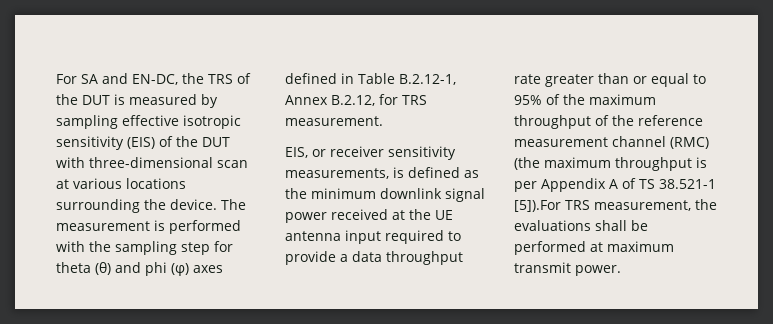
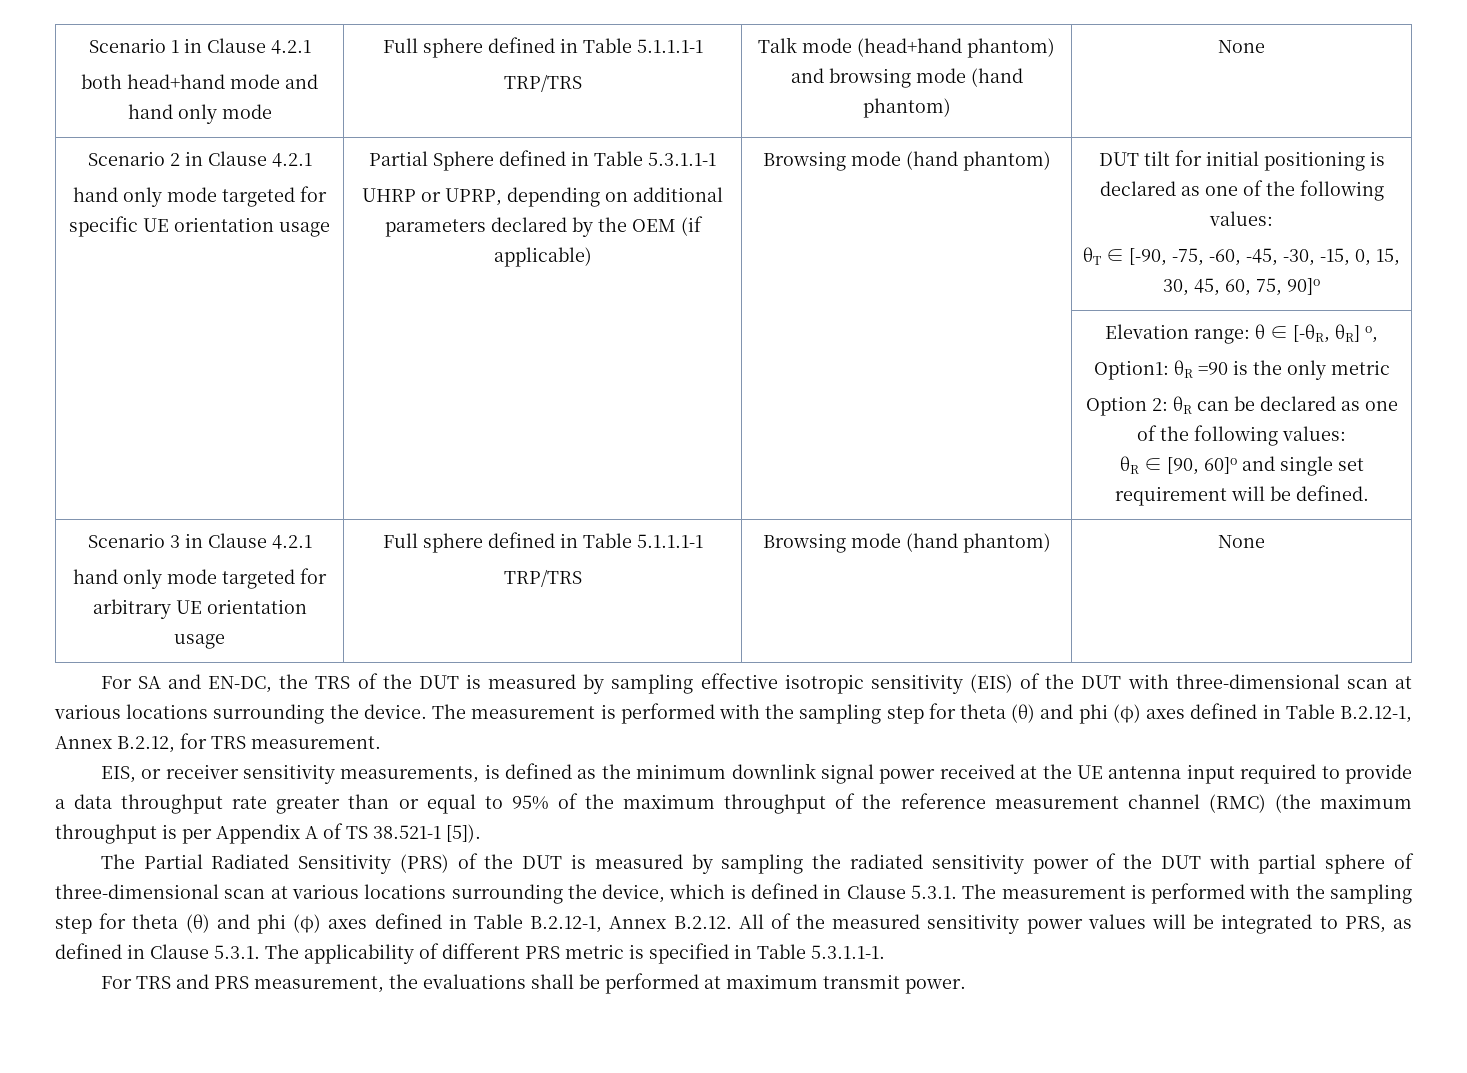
+ Scenario 1 in Clause 4.2.1
+ both head+hand mode and hand only mode | Full sphere defined in Table 5.1.1.1-1
+ TRP/TRS | Talk mode (head+hand phantom) and browsing mode (hand phantom) | None
+ Scenario 2 in Clause 4.2.1
+ hand only mode targeted for specific UE orientation usage | Partial Sphere defined in Table 5.3.1.1-1
+ UHRP or UPRP, depending on additional parameters declared by the OEM (if applicable) | Browsing mode (hand phantom) | DUT tilt for initial positioning is declared as one of the following values:
+ θT ∈ [-90, -75, -60, -45, -30, -15, 0, 15, 30, 45, 60, 75, 90]o
+ | | | Elevation range: θ ∈ [-θR, θR] o,
+ Option1: θR =90 is the only metric
+ Option 2: θR can be declared as one of the following values:
+ θR ∈ [90, 60]o and single set requirement will be defined.
+ Scenario 3 in Clause 4.2.1
+ hand only mode targeted for arbitrary UE orientation usage | Full sphere defined in Table 5.1.1.1-1
+ TRP/TRS | Browsing mode (hand phantom) | None
- EIS, or receiver sensitivity measurements, is defined as the minimum downlink signal power received at the UE antenna input required to provide a data throughput rate greater than or equal to 95% of the maximum throughput of the reference measurement channel (RMC) (the maximum throughput is per Appendix A of TS 38.521-1 [5]).For TRS measurement, the evaluations shall be performed at maximum transmit power.
+ EIS, or receiver sensitivity measurements, is defined as the minimum downlink signal power received at the UE antenna input required to provide a data throughput rate greater than or equal to 95% of the maximum throughput of the reference measurement channel (RMC) (the maximum throughput is per Appendix A of TS 38.521-1 [5]).
+ The Partial Radiated Sensitivity (PRS) of the DUT is measured by sampling the radiated sensitivity power of the DUT with partial sphere of three-dimensional scan at various locations surrounding the device, which is defined in Clause 5.3.1. The measurement is performed with the sampling step for theta (θ) and phi (φ) axes defined in Table B.2.12-1, Annex B.2.12. All of the measured sensitivity power values will be integrated to PRS, as defined in Clause 5.3.1. The applicability of different PRS metric is specified in Table 5.3.1.1-1.
+ For TRS and PRS measurement, the evaluations shall be performed at maximum transmit power.

